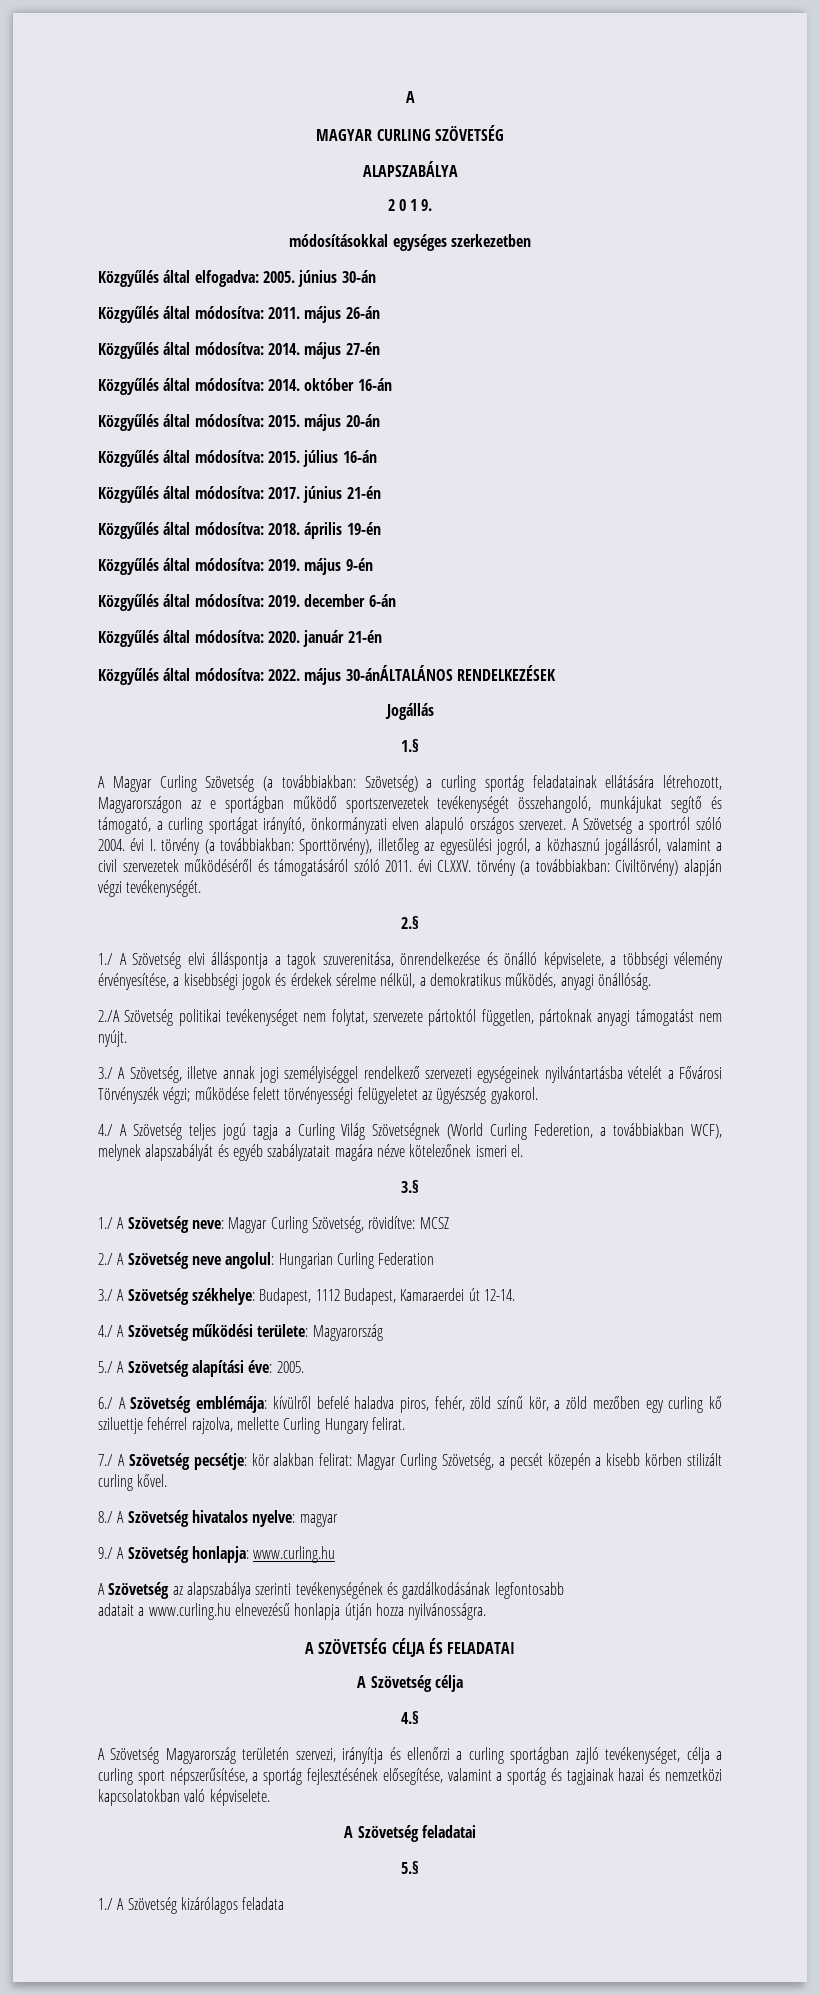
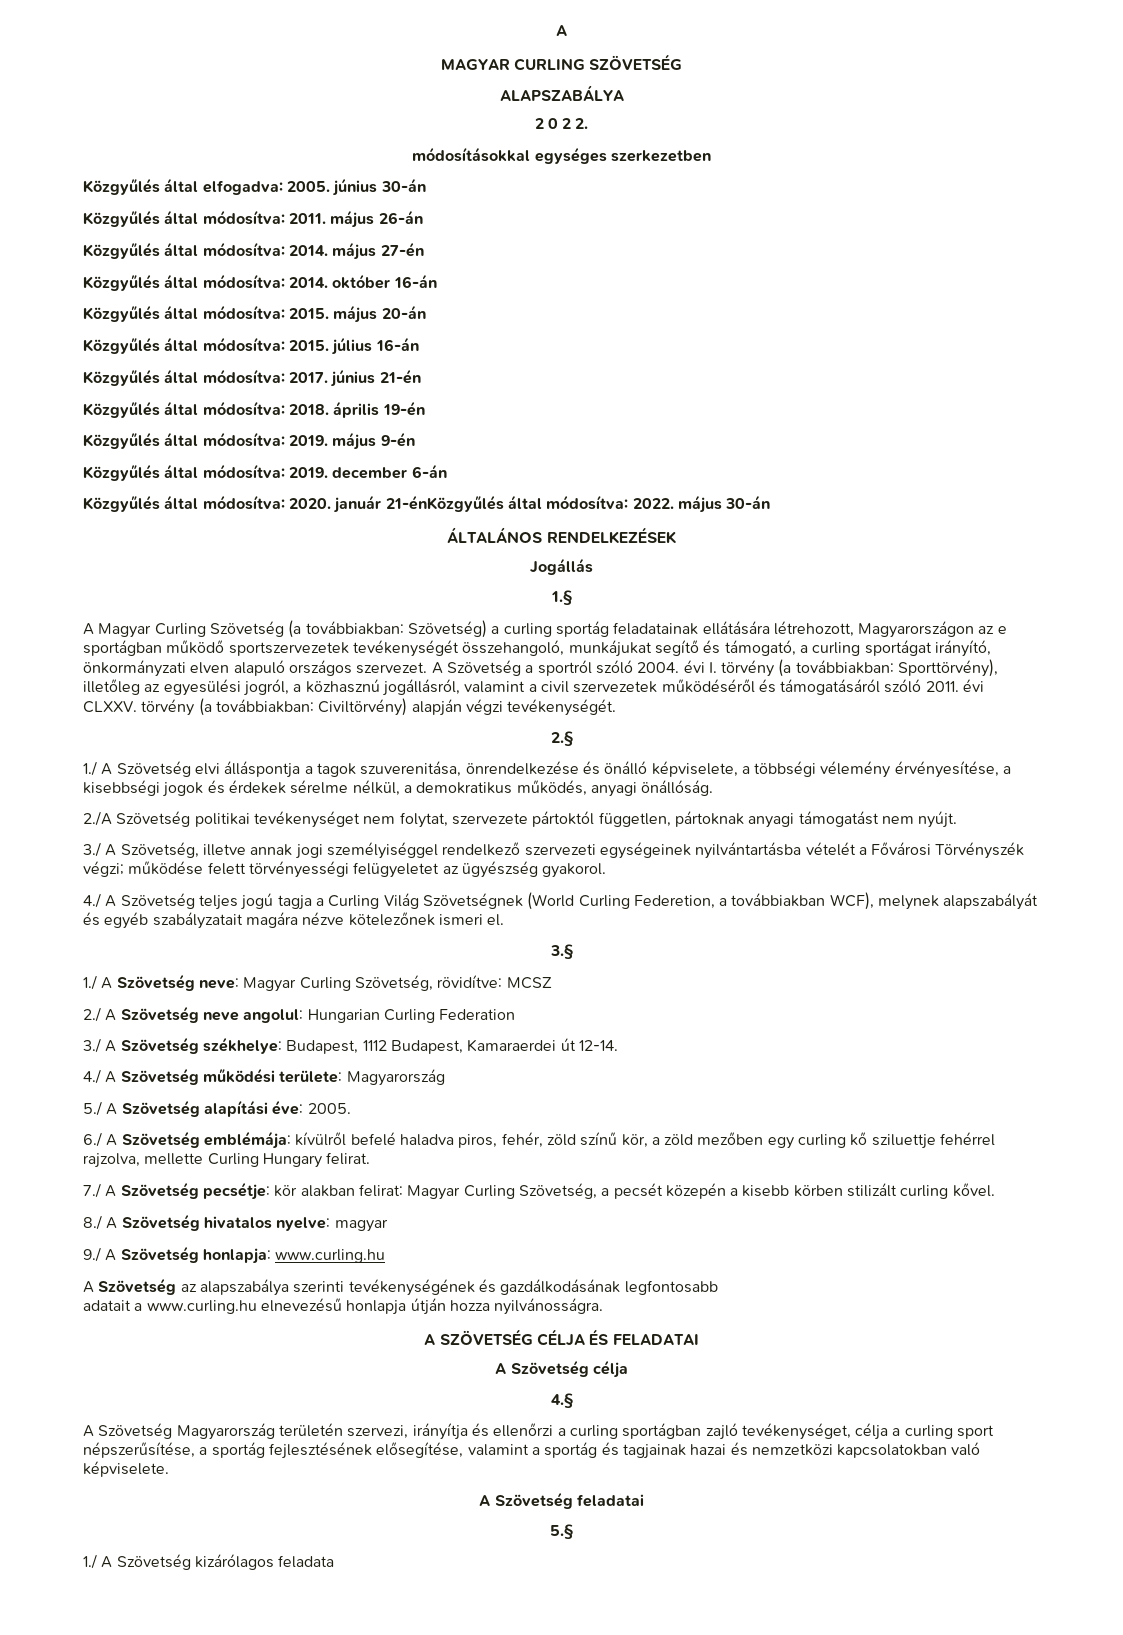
- 2 0 1 9.
+ 2 0 2 2.
- Közgyűlés által módosítva: 2020. január 21-én
- Közgyűlés által módosítva: 2022. május 30-ánÁLTALÁNOS RENDELKEZÉSEK
+ Közgyűlés által módosítva: 2020. január 21-énKözgyűlés által módosítva: 2022. május 30-án
+ ÁLTALÁNOS RENDELKEZÉSEK

